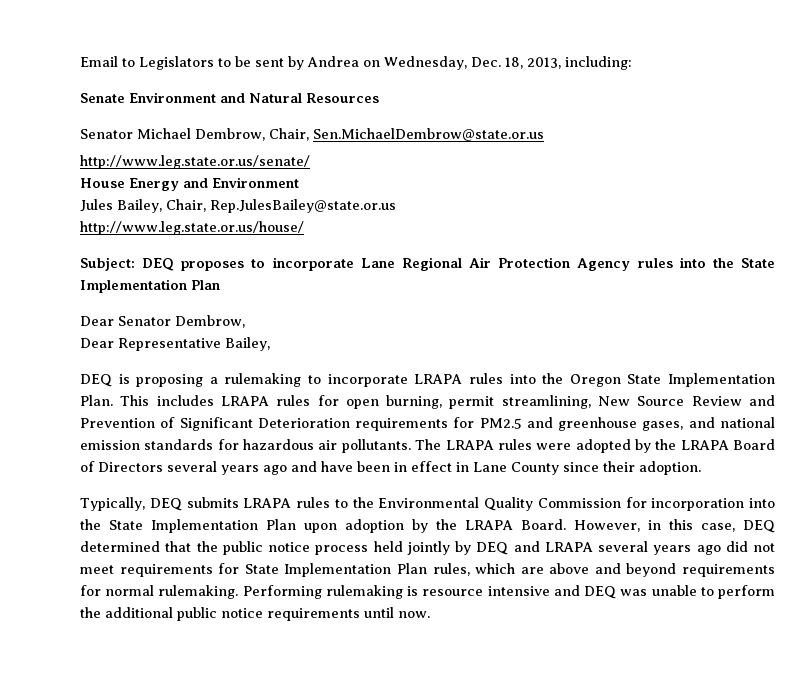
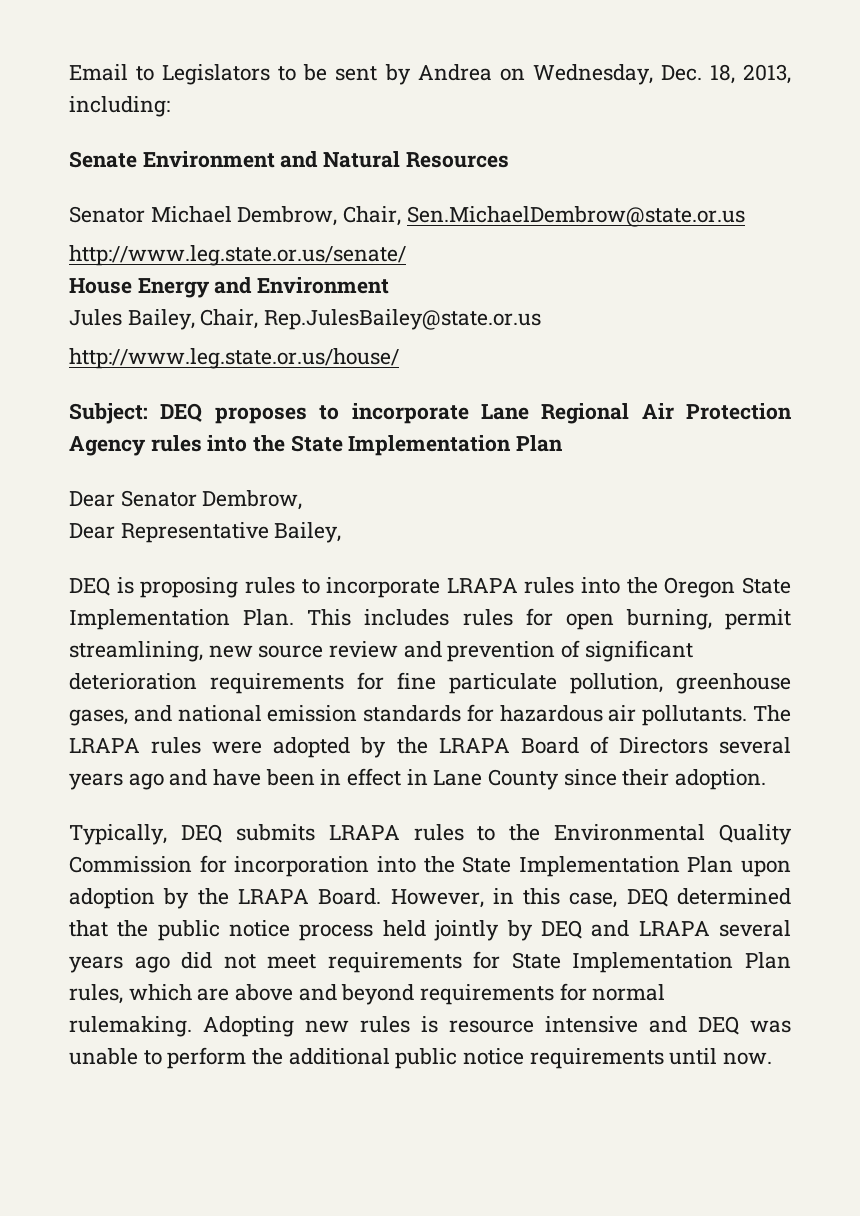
- DEQ is proposing a rulemaking to incorporate LRAPA rules into the Oregon State Implementation Plan.
+ DEQ is proposing rules to incorporate LRAPA rules into the Oregon State Implementation Plan.
- This includes LRAPA rules for open burning, permit streamlining, New Source Review and Prevention of Significant Deterioration requirements for PM2.5 and greenhouse gases, and national emission standards for hazardous air pollutants.
+ This includes rules for open burning, permit streamlining, new source review and prevention of significant deterioration requirements for fine particulate pollution, greenhouse gases, and national emission standards for hazardous air pollutants.
- Performing rulemaking is resource intensive and DEQ was unable to perform the additional public notice requirements until now.
+ Adopting new rules is resource intensive and DEQ was unable to perform the additional public notice requirements until now.

